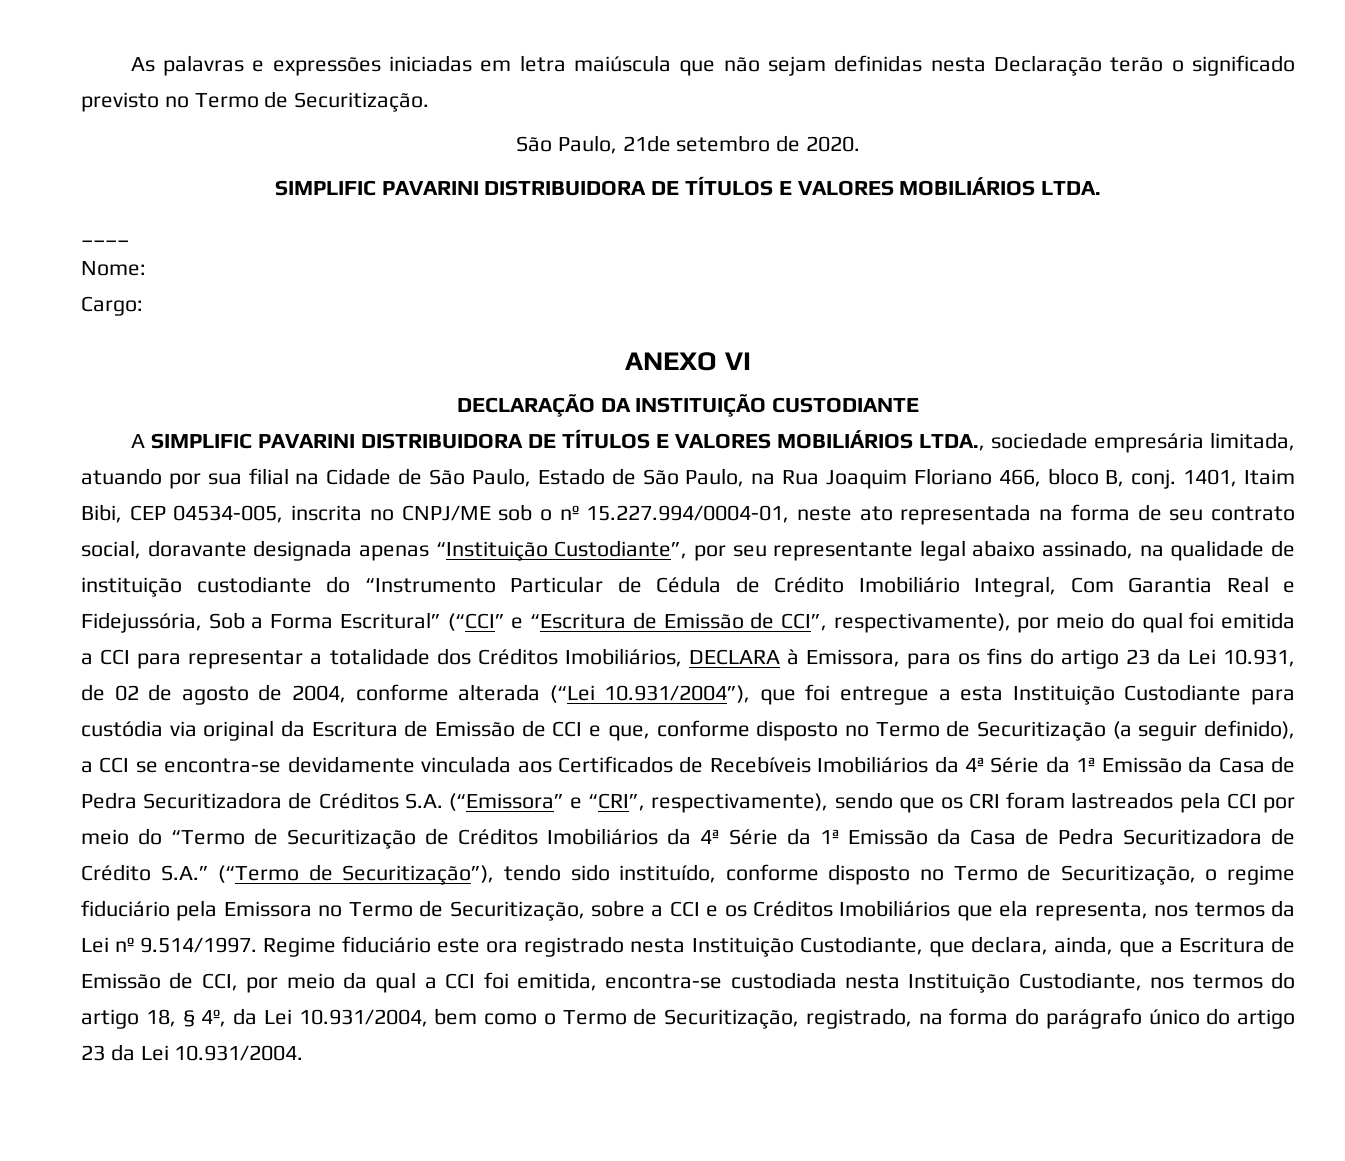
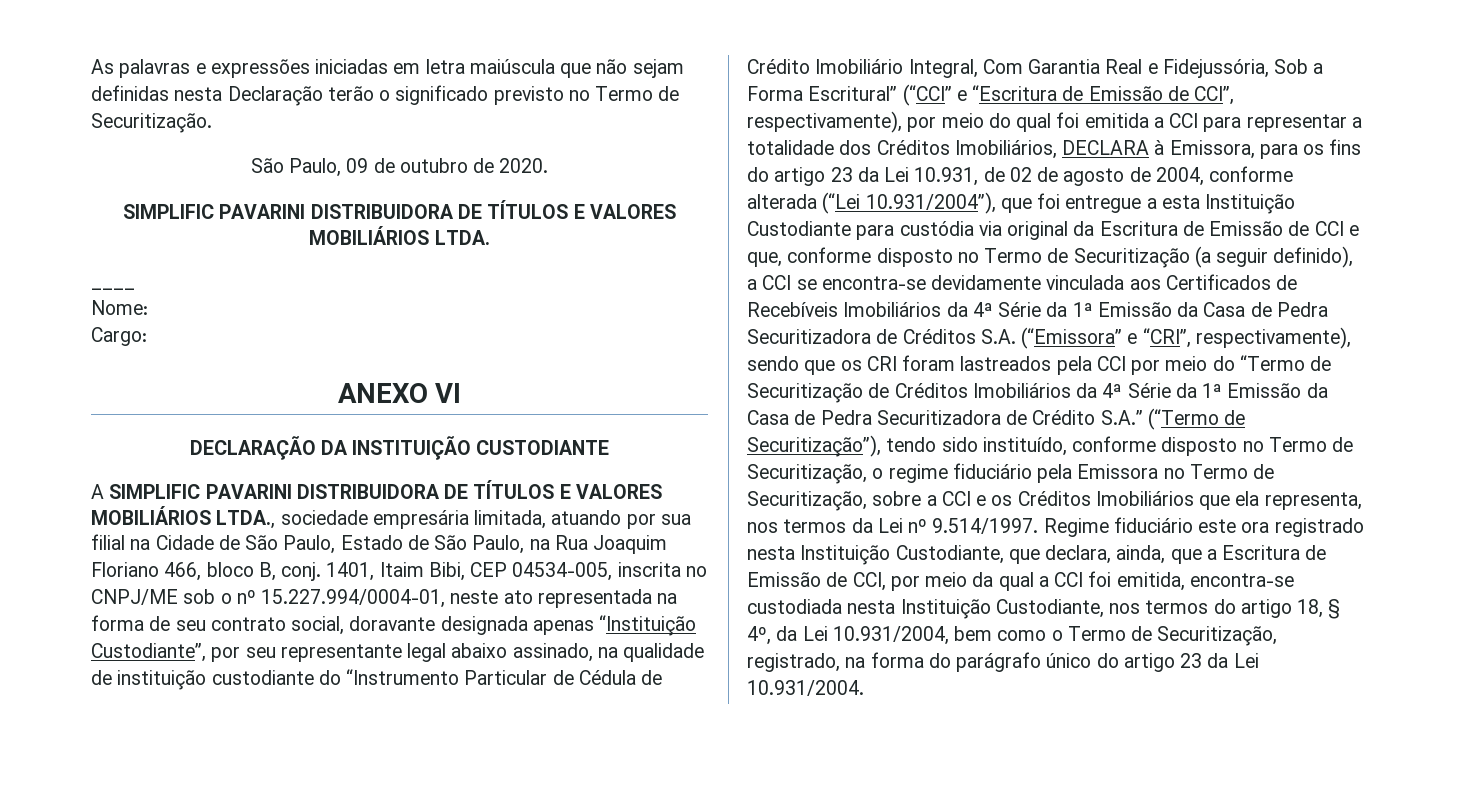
- São Paulo, 21de setembro de 2020.
+ São Paulo, 09 de outubro de 2020.

